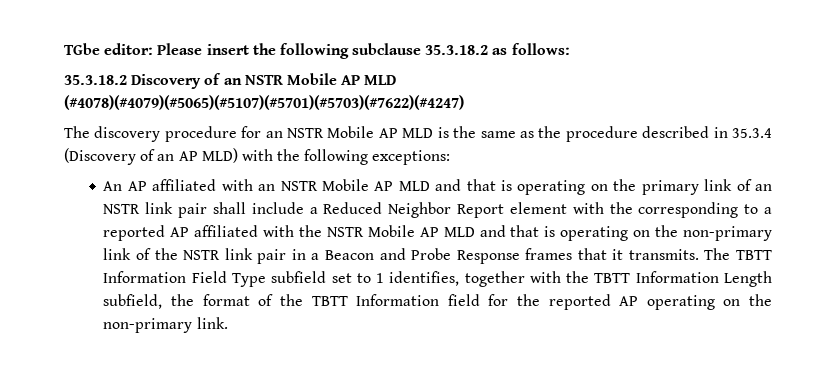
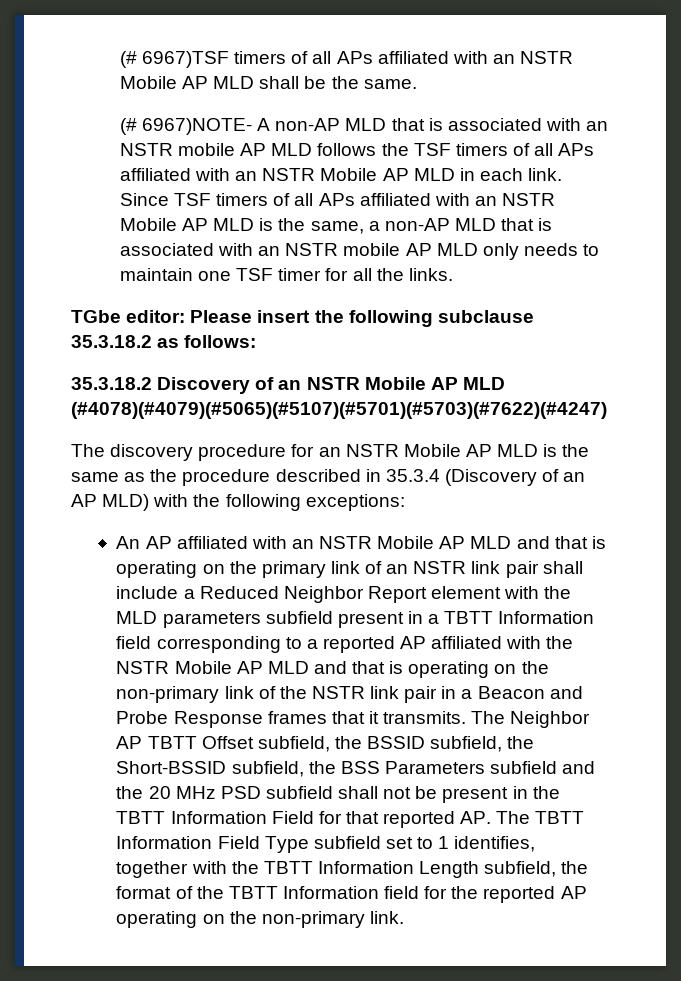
+ (# 6967)TSF timers of all APs affiliated with an NSTR Mobile AP MLD shall be the same.
+ (# 6967)NOTE- A non-AP MLD that is associated with an NSTR mobile AP MLD follows the TSF timers of all APs affiliated with an NSTR Mobile AP MLD in each link. Since TSF timers of all APs affiliated with an NSTR Mobile AP MLD is the same, a non-AP MLD that is associated with an NSTR mobile AP MLD only needs to maintain one TSF timer for all the links.
- An AP affiliated with an NSTR Mobile AP MLD and that is operating on the primary link of an NSTR link pair shall include a Reduced Neighbor Report element with the corresponding to a reported AP affiliated with the NSTR Mobile AP MLD and that is operating on the non-primary link of the NSTR link pair in a Beacon and Probe Response frames that it transmits.
+ An AP affiliated with an NSTR Mobile AP MLD and that is operating on the primary link of an NSTR link pair shall include a Reduced Neighbor Report element with the MLD parameters subfield present in a TBTT Information field corresponding to a reported AP affiliated with the NSTR Mobile AP MLD and that is operating on the non-primary link of the NSTR link pair in a Beacon and Probe Response frames that it transmits.
- The TBTT Information Field Type subfield set to 1 identifies, together with the TBTT Information Length subfield, the format of the TBTT Information field for the reported AP operating on the non-primary link.
+ The Neighbor AP TBTT Offset subfield, the BSSID subfield, the Short-BSSID subfield, the BSS Parameters subfield and the 20 MHz PSD subfield shall not be present in the TBTT Information Field for that reported AP. The TBTT Information Field Type subfield set to 1 identifies, together with the TBTT Information Length subfield, the format of the TBTT Information field for the reported AP operating on the non-primary link.

